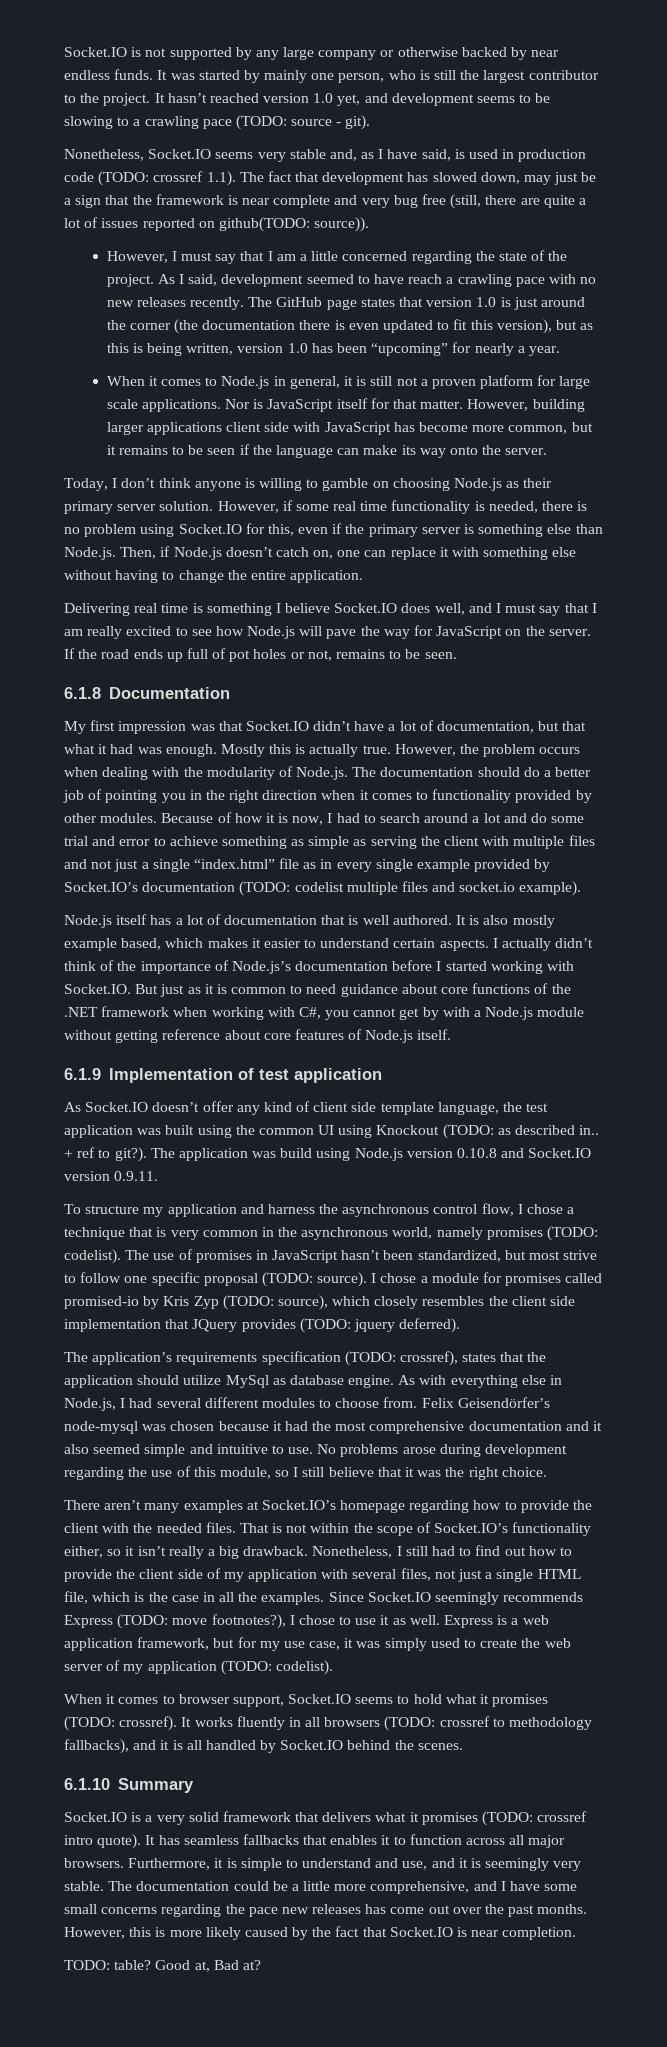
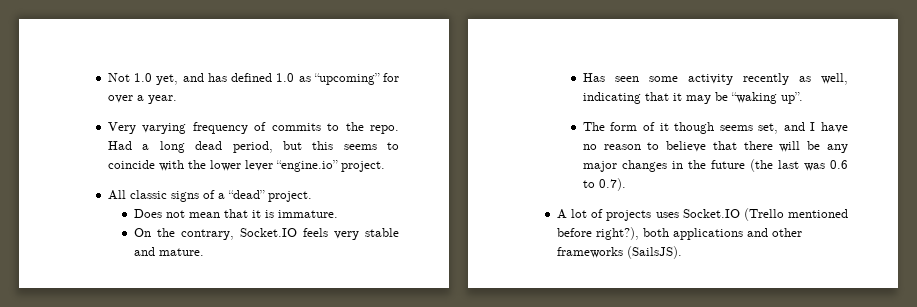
- Socket.IO is not supported by any large company or otherwise backed by near endless funds. It was started by mainly one person, who is still the largest contributor to the project. It hasn’t reached version 1.0 yet, and development seems to be slowing to a crawling pace (TODO: source - git).
- Nonetheless, Socket.IO seems very stable and, as I have said, is used in production code (TODO: crossref 1.1). The fact that development has slowed down, may just be a sign that the framework is near complete and very bug free (still, there are quite a lot of issues reported on github(TODO: source)).
- However, I must say that I am a little concerned regarding the state of the project. As I said, development seemed to have reach a crawling pace with no new releases recently. The GitHub page states that version 1.0 is just around the corner (the documentation there is even updated to fit this version), but as this is being written, version 1.0 has been “upcoming” for nearly a year.
+ Not 1.0 yet, and has defined 1.0 as “upcoming” for over a year.
- When it comes to Node.js in general, it is still not a proven platform for large scale applications. Nor is JavaScript itself for that matter. However, building larger applications client side with JavaScript has become more common, but it remains to be seen if the language can make its way onto the server.
- Today, I don’t think anyone is willing to gamble on choosing Node.js as their primary server solution. However, if some real time functionality is needed, there is no problem using Socket.IO for this, even if the primary server is something else than Node.js. Then, if Node.js doesn’t catch on, one can replace it with something else without having to change the entire application.
- Delivering real time is something I believe Socket.IO does well, and I must say that I am really excited to see how Node.js will pave the way for JavaScript on the server. If the road ends up full of pot holes or not, remains to be seen.
- 6.1.8 Documentation
- My first impression was that Socket.IO didn’t have a lot of documentation, but that what it had was enough. Mostly this is actually true. However, the problem occurs when dealing with the modularity of Node.js. The documentation should do a better job of pointing you in the right direction when it comes to functionality provided by other modules. Because of how it is now, I had to search around a lot and do some trial and error to achieve something as simple as serving the client with multiple files and not just a single “index.html” file as in every single example provided by Socket.IO’s documentation (TODO: codelist multiple files and socket.io example).
- Node.js itself has a lot of documentation that is well authored. It is also mostly example based, which makes it easier to understand certain aspects. I actually didn’t think of the importance of Node.js’s documentation before I started working with Socket.IO. But just as it is common to need guidance about core functions of the .NET framework when working with C#, you cannot get by with a Node.js module without getting reference about core features of Node.js itself.
- 6.1.9 Implementation of test application
- As Socket.IO doesn’t offer any kind of client side template language, the test application was built using the common UI using Knockout (TODO: as described in.. + ref to git?). The application was build using Node.js version 0.10.8 and Socket.IO version 0.9.11.
- To structure my application and harness the asynchronous control flow, I chose a technique that is very common in the asynchronous world, namely promises (TODO: codelist). The use of promises in JavaScript hasn’t been standardized, but most strive to follow one specific proposal (TODO: source). I chose a module for promises called promised-io by Kris Zyp (TODO: source), which closely resembles the client side implementation that JQuery provides (TODO: jquery deferred).
- The application’s requirements specification (TODO: crossref), states that the application should utilize MySql as database engine. As with everything else in Node.js, I had several different modules to choose from. Felix Geisendörfer’s node-mysql was chosen because it had the most comprehensive documentation and it also seemed simple and intuitive to use. No problems arose during development regarding the use of this module, so I still believe that it was the right choice.
- There aren’t many examples at Socket.IO’s homepage regarding how to provide the client with the needed files. That is not within the scope of Socket.IO’s functionality either, so it isn’t really a big drawback. Nonetheless, I still had to find out how to provide the client side of my application with several files, not just a single HTML file, which is the case in all the examples. Since Socket.IO seemingly recommends Express (TODO: move footnotes?), I chose to use it as well. Express is a web application framework, but for my use case, it was simply used to create the web server of my application (TODO: codelist).
- When it comes to browser support, Socket.IO seems to hold what it promises (TODO: crossref). It works fluently in all browsers (TODO: crossref to methodology fallbacks), and it is all handled by Socket.IO behind the scenes.
- 6.1.10 Summary
- Socket.IO is a very solid framework that delivers what it promises (TODO: crossref intro quote). It has seamless fallbacks that enables it to function across all major browsers. Furthermore, it is simple to understand and use, and it is seemingly very stable. The documentation could be a little more comprehensive, and I have some small concerns regarding the pace new releases has come out over the past months. However, this is more likely caused by the fact that Socket.IO is near completion.
- TODO: table? Good at, Bad at?
+ Very varying frequency of commits to the repo. Had a long dead period, but this seems to coincide with the lower lever “engine.io” project.
+ All classic signs of a “dead” project.
+ Does not mean that it is immature.
+ On the contrary, Socket.IO feels very stable and mature.
+ Has seen some activity recently as well, indicating that it may be “waking up”.
+ The form of it though seems set, and I have no reason to believe that there will be any major changes in the future (the last was 0.6 to 0.7).
+ A lot of projects uses Socket.IO (Trello mentioned before right?), both applications and other frameworks (SailsJS).

